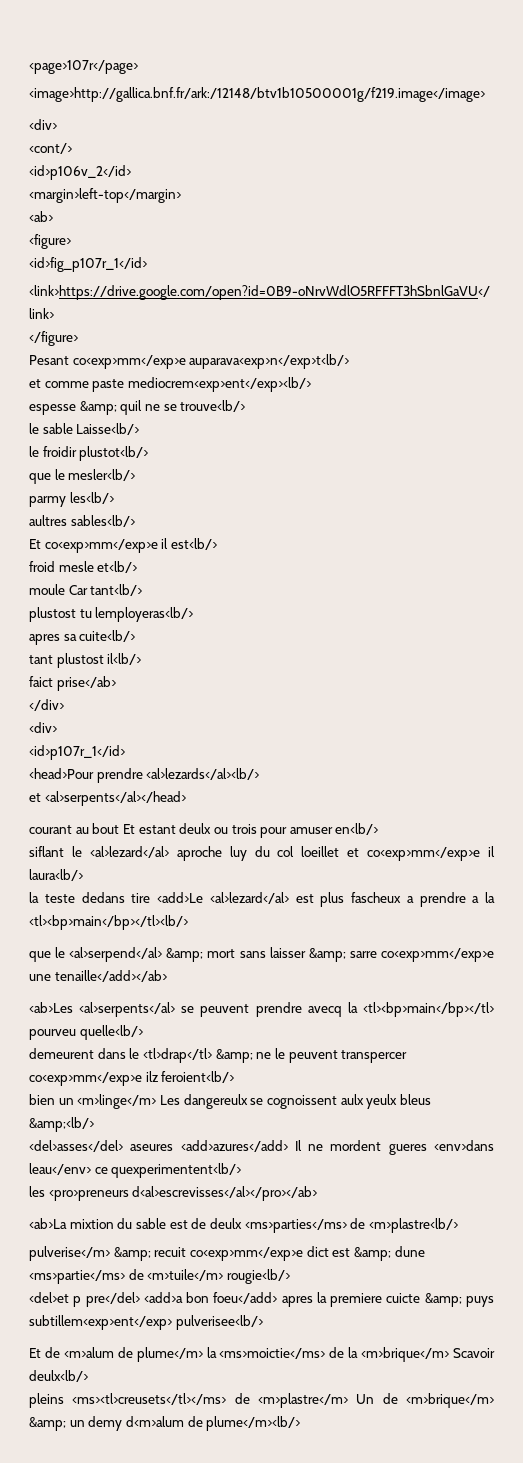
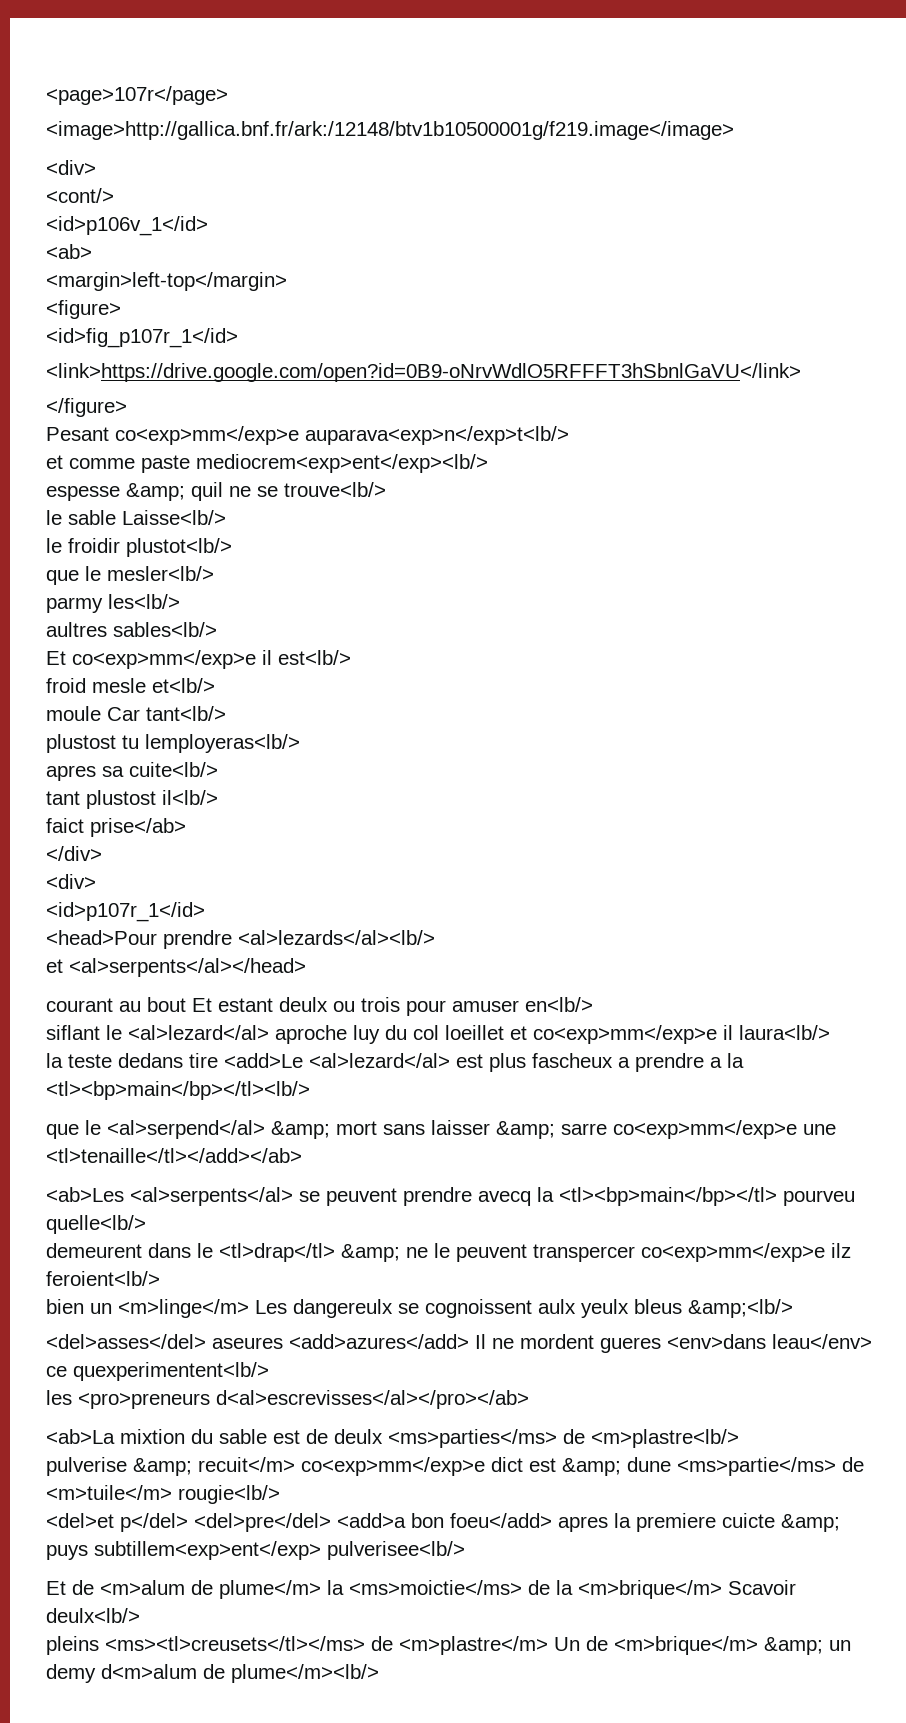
- <id>p106v_2</id>
+ <id>p106v_1</id>
+ <ab>
- <ab>
- que le <al>serpend</al> &amp; mort sans laisser &amp; sarre co<exp>mm</exp>e une tenaille</add></ab>
+ que le <al>serpend</al> &amp; mort sans laisser &amp; sarre co<exp>mm</exp>e une <tl>tenaille</tl></add></ab>
- pulverise</m> &amp; recuit co<exp>mm</exp>e dict est &amp; dune <ms>partie</ms> de <m>tuile</m> rougie<lb/>
+ pulverise &amp; recuit</m> co<exp>mm</exp>e dict est &amp; dune <ms>partie</ms> de <m>tuile</m> rougie<lb/>
- <del>et p pre</del> <add>a bon foeu</add> apres la premiere cuicte &amp; puys subtillem<exp>ent</exp> pulverisee<lb/>
+ <del>et p</del> <del>pre</del> <add>a bon foeu</add> apres la premiere cuicte &amp; puys subtillem<exp>ent</exp> pulverisee<lb/>

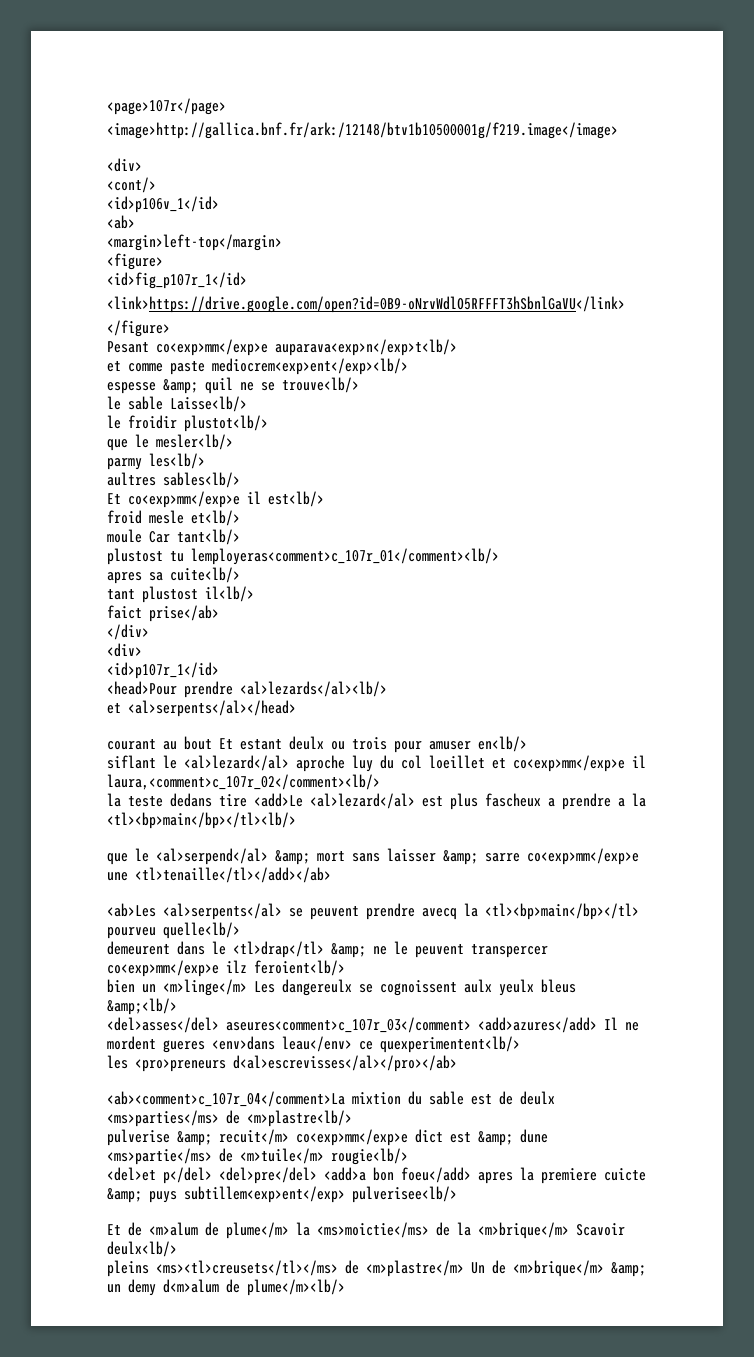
- plustost tu lemployeras<lb/>
+ plustost tu lemployeras<comment>c_107r_01</comment><lb/>
- siflant le <al>lezard</al> aproche luy du col loeillet et co<exp>mm</exp>e il laura<lb/>
+ siflant le <al>lezard</al> aproche luy du col loeillet et co<exp>mm</exp>e il laura,<comment>c_107r_02</comment><lb/>
- <del>asses</del> aseures <add>azures</add> Il ne mordent gueres <env>dans leau</env> ce quexperimentent<lb/>
+ <del>asses</del> aseures<comment>c_107r_03</comment> <add>azures</add> Il ne mordent gueres <env>dans leau</env> ce quexperimentent<lb/>
- <ab>La mixtion du sable est de deulx <ms>parties</ms> de <m>plastre<lb/>
+ <ab><comment>c_107r_04</comment>La mixtion du sable est de deulx <ms>parties</ms> de <m>plastre<lb/>

